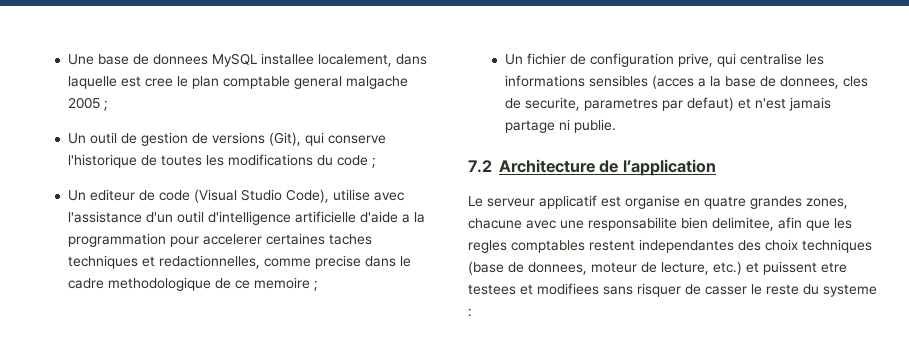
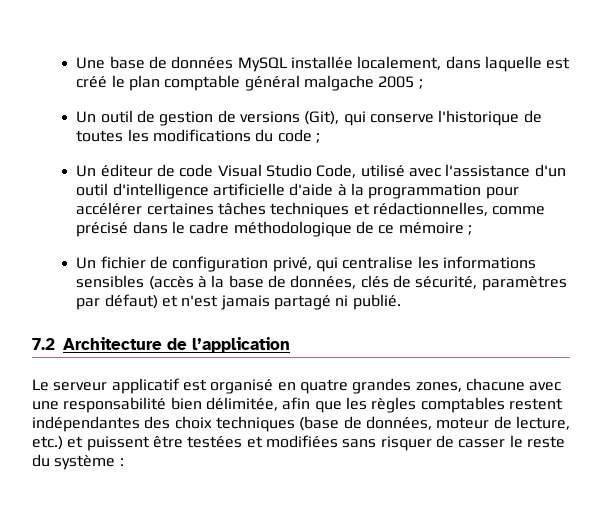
- Une base de donnees MySQL installee localement, dans laquelle est cree le plan comptable general malgache 2005 ;
+ Une base de données MySQL installée localement, dans laquelle est créé le plan comptable général malgache 2005 ;
- Un editeur de code (Visual Studio Code), utilise avec l'assistance d'un outil d'intelligence artificielle d'aide a la programmation pour accelerer certaines taches techniques et redactionnelles, comme precise dans le cadre methodologique de ce memoire ;
+ Un éditeur de code Visual Studio Code, utilisé avec l'assistance d'un outil d'intelligence artificielle d'aide à la programmation pour accélérer certaines tâches techniques et rédactionnelles, comme précisé dans le cadre méthodologique de ce mémoire ;
- Un fichier de configuration prive, qui centralise les informations sensibles (acces a la base de donnees, cles de securite, parametres par defaut) et n'est jamais partage ni publie.
+ Un fichier de configuration privé, qui centralise les informations sensibles (accès à la base de données, clés de sécurité, paramètres par défaut) et n'est jamais partagé ni publié.
- Le serveur applicatif est organise en quatre grandes zones, chacune avec une responsabilite bien delimitee, afin que les regles comptables restent independantes des choix techniques (base de donnees, moteur de lecture, etc.) et puissent etre testees et modifiees sans risquer de casser le reste du systeme :
+ Le serveur applicatif est organisé en quatre grandes zones, chacune avec une responsabilité bien délimitée, afin que les règles comptables restent indépendantes des choix techniques (base de données, moteur de lecture, etc.) et puissent être testées et modifiées sans risquer de casser le reste du système :

